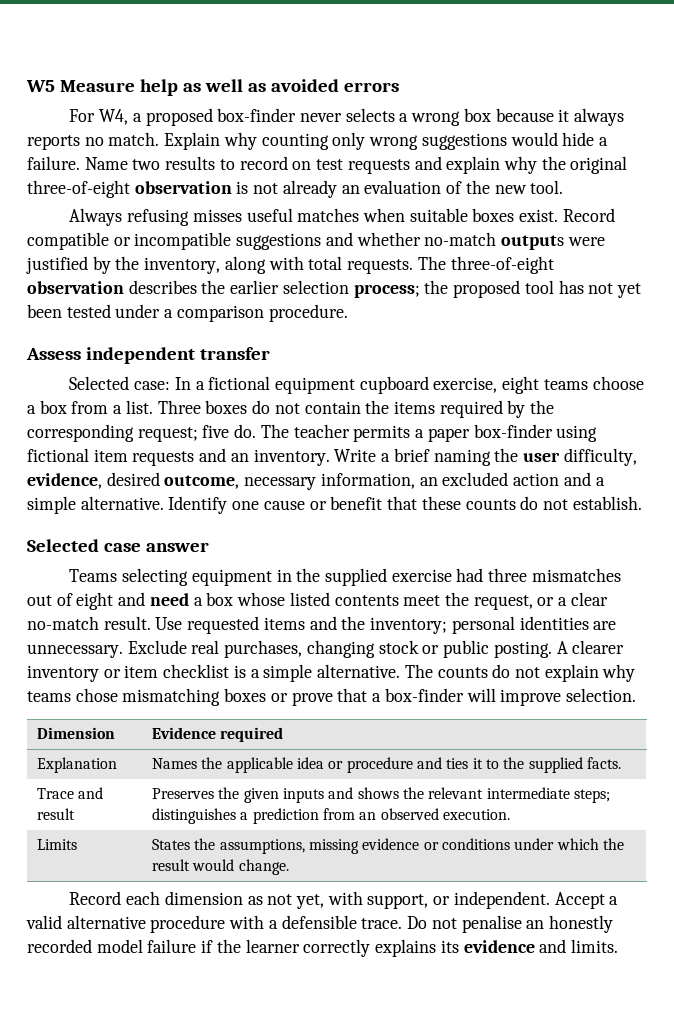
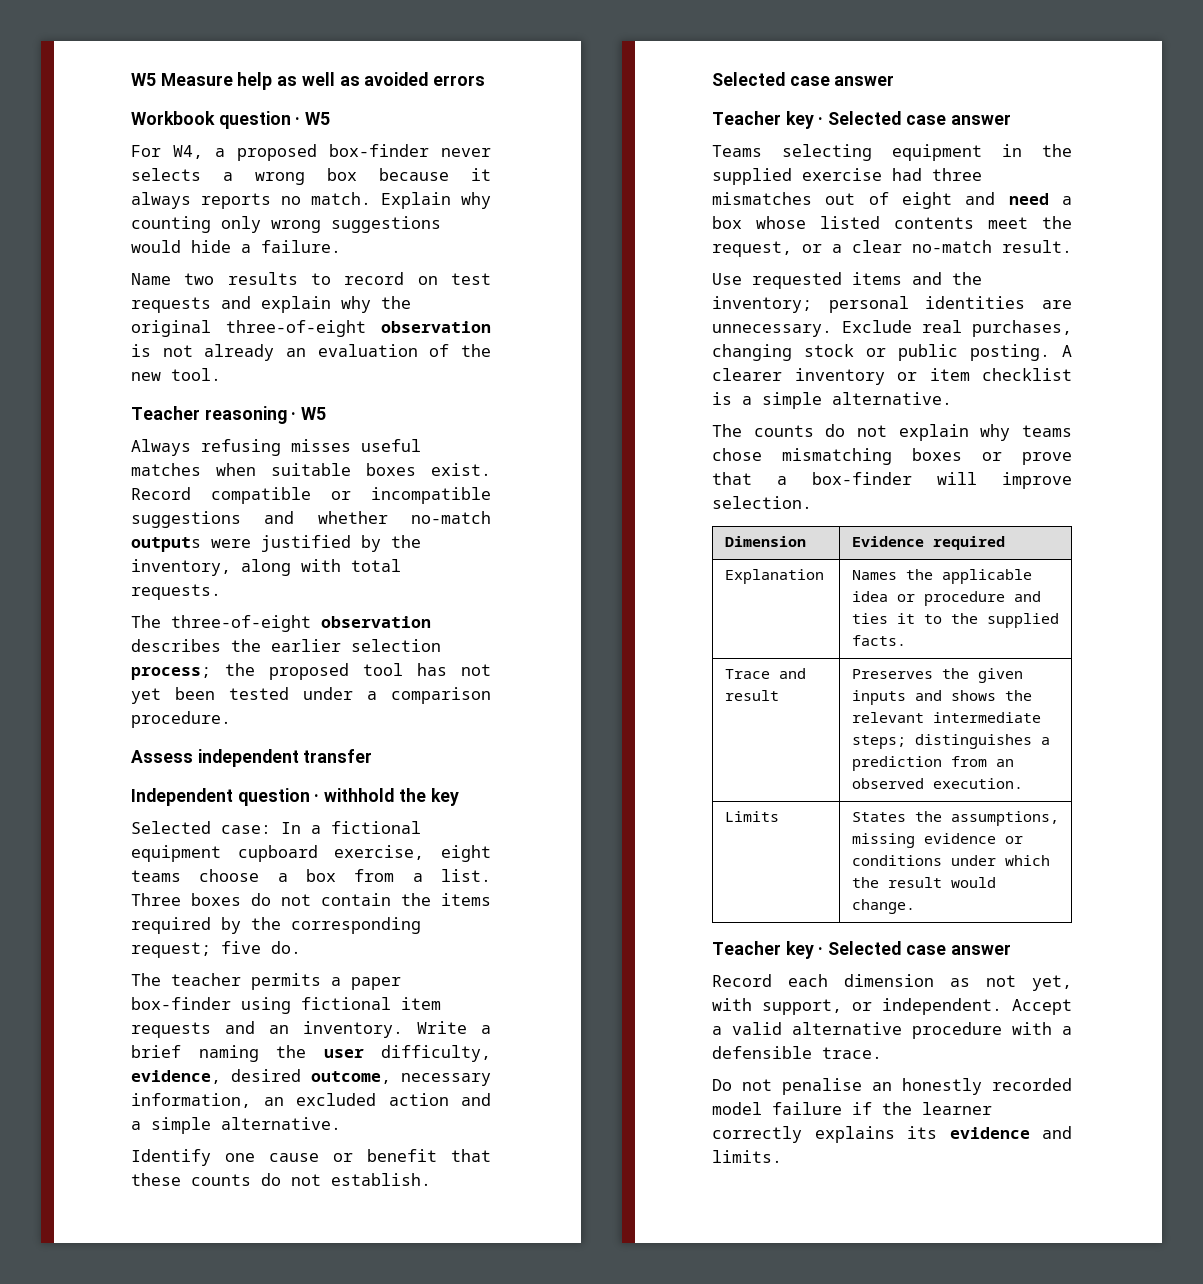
+ Workbook question · W5
- Explain why counting only wrong suggestions would hide a failure. Name two results to record on test requests and explain why the original three-of-eight observation is not already an evaluation of the new tool.
+ Explain why counting only wrong suggestions would hide a failure.
+ Name two results to record on test requests and explain why the original three-of-eight observation is not already an evaluation of the new tool.
+ Teacher reasoning · W5
- Record compatible or incompatible suggestions and whether no-match outputs were justified by the inventory, along with total requests. The three-of-eight observation describes the earlier selection process; the proposed tool has not yet been tested under a comparison procedure.
+ Record compatible or incompatible suggestions and whether no-match outputs were justified by the inventory, along with total requests.
+ The three-of-eight observation describes the earlier selection process; the proposed tool has not yet been tested under a comparison procedure.
+ Independent question · withhold the key
- Three boxes do not contain the items required by the corresponding request; five do. The teacher permits a paper box-finder using fictional item requests and an inventory.
+ Three boxes do not contain the items required by the corresponding request; five do.
+ The teacher permits a paper box-finder using fictional item requests and an inventory.
- Write a brief naming the user difficulty, evidence, desired outcome, necessary information, an excluded action and a simple alternative. Identify one cause or benefit that these counts do not establish.
+ Write a brief naming the user difficulty, evidence, desired outcome, necessary information, an excluded action and a simple alternative.
+ Identify one cause or benefit that these counts do not establish.
  Selected case answer
+ Teacher key · Selected case answer
- Teams selecting equipment in the supplied exercise had three mismatches out of eight and need a box whose listed contents meet the request, or a clear no-match result. Use requested items and the inventory; personal identities are unnecessary.
+ Teams selecting equipment in the supplied exercise had three mismatches out of eight and need a box whose listed contents meet the request, or a clear no-match result.
+ Use requested items and the inventory; personal identities are unnecessary.
- A clearer inventory or item checklist is a simple alternative. The counts do not explain why teams chose mismatching boxes or prove that a box-finder will improve selection.
+ A clearer inventory or item checklist is a simple alternative.
+ The counts do not explain why teams chose mismatching boxes or prove that a box-finder will improve selection.
  Limits | States the assumptions, missing evidence or conditions under which the result would change.
+ Teacher key · Selected case answer
- Accept a valid alternative procedure with a defensible trace. Do not penalise an honestly recorded model failure if the learner correctly explains its evidence and limits.
+ Accept a valid alternative procedure with a defensible trace.
+ Do not penalise an honestly recorded model failure if the learner correctly explains its evidence and limits.

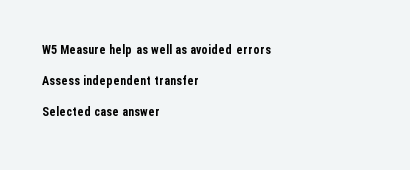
- Workbook question · W5
- For W4, a proposed box-finder never selects a wrong box because it always reports no match. Explain why counting only wrong suggestions would hide a failure.
- Name two results to record on test requests and explain why the original three-of-eight observation is not already an evaluation of the new tool.
- Teacher reasoning · W5
- Always refusing misses useful matches when suitable boxes exist. Record compatible or incompatible suggestions and whether no-match outputs were justified by the inventory, along with total requests.
- The three-of-eight observation describes the earlier selection process; the proposed tool has not yet been tested under a comparison procedure.
  Assess independent transfer
- Independent question · withhold the key
- Selected case: In a fictional equipment cupboard exercise, eight teams choose a box from a list. Three boxes do not contain the items required by the corresponding request; five do.
- The teacher permits a paper box-finder using fictional item requests and an inventory. Write a brief naming the user difficulty, evidence, desired outcome, necessary information, an excluded action and a simple alternative.
- Identify one cause or benefit that these counts do not establish.
  Selected case answer
- Teacher key · Selected case answer
- Teams selecting equipment in the supplied exercise had three mismatches out of eight and need a box whose listed contents meet the request, or a clear no-match result.
- Use requested items and the inventory; personal identities are unnecessary. Exclude real purchases, changing stock or public posting. A clearer inventory or item checklist is a simple alternative.
- The counts do not explain why teams chose mismatching boxes or prove that a box-finder will improve selection.
- Dimension | Evidence required
- Explanation | Names the applicable idea or procedure and ties it to the supplied facts.
- Trace and result | Preserves the given inputs and shows the relevant intermediate steps; distinguishes a prediction from an observed execution.
- Limits | States the assumptions, missing evidence or conditions under which the result would change.
- Teacher key · Selected case answer
- Record each dimension as not yet, with support, or independent. Accept a valid alternative procedure with a defensible trace.
- Do not penalise an honestly recorded model failure if the learner correctly explains its evidence and limits.

